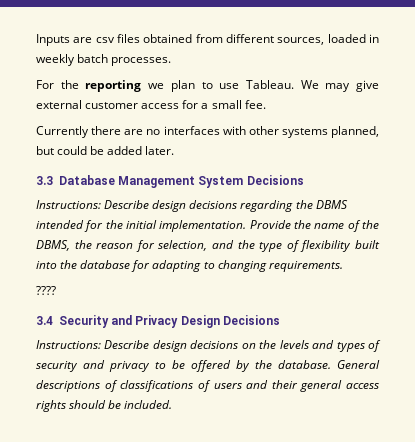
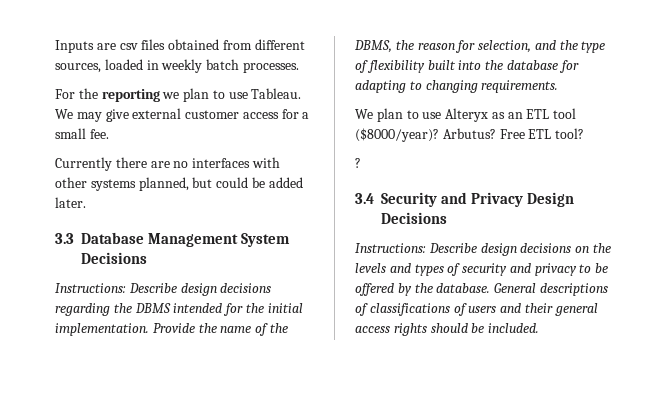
- ????
+ We plan to use Alteryx as an ETL tool ($8000/year)? Arbutus? Free ETL tool?
+ ?

